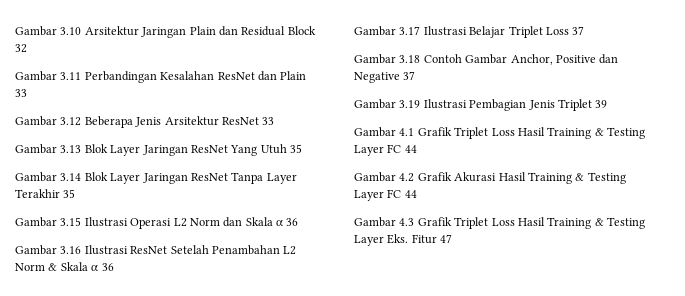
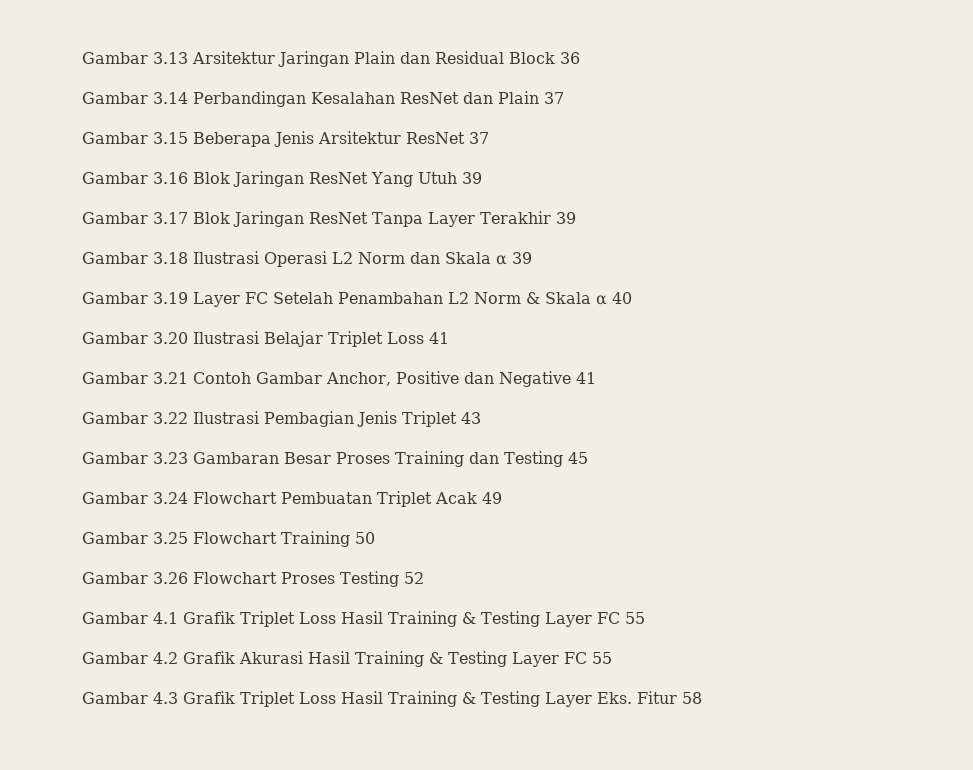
- Gambar 3.10 Arsitektur Jaringan Plain dan Residual Block 32
- Gambar 3.11 Perbandingan Kesalahan ResNet dan Plain 33
- Gambar 3.12 Beberapa Jenis Arsitektur ResNet 33
- Gambar 3.13 Blok Layer Jaringan ResNet Yang Utuh 35
- Gambar 3.14 Blok Layer Jaringan ResNet Tanpa Layer Terakhir 35
- Gambar 3.15 Ilustrasi Operasi L2 Norm dan Skala α 36
- Gambar 3.16 Ilustrasi ResNet Setelah Penambahan L2 Norm & Skala α 36
- Gambar 3.17 Ilustrasi Belajar Triplet Loss 37
- Gambar 3.18 Contoh Gambar Anchor, Positive dan Negative 37
- Gambar 3.19 Ilustrasi Pembagian Jenis Triplet 39
+ Gambar 3.13 Arsitektur Jaringan Plain dan Residual Block 36
+ Gambar 3.14 Perbandingan Kesalahan ResNet dan Plain 37
+ Gambar 3.15 Beberapa Jenis Arsitektur ResNet 37
+ Gambar 3.16 Blok Jaringan ResNet Yang Utuh 39
+ Gambar 3.17 Blok Jaringan ResNet Tanpa Layer Terakhir 39
+ Gambar 3.18 Ilustrasi Operasi L2 Norm dan Skala α 39
+ Gambar 3.19 Layer FC Setelah Penambahan L2 Norm & Skala α 40
+ Gambar 3.20 Ilustrasi Belajar Triplet Loss 41
+ Gambar 3.21 Contoh Gambar Anchor, Positive dan Negative 41
+ Gambar 3.22 Ilustrasi Pembagian Jenis Triplet 43
+ Gambar 3.23 Gambaran Besar Proses Training dan Testing 45
+ Gambar 3.24 Flowchart Pembuatan Triplet Acak 49
+ Gambar 3.25 Flowchart Training 50
+ Gambar 3.26 Flowchart Proses Testing 52
- Gambar 4.1 Grafik Triplet Loss Hasil Training & Testing Layer FC 44
+ Gambar 4.1 Grafik Triplet Loss Hasil Training & Testing Layer FC 55
- Gambar 4.2 Grafik Akurasi Hasil Training & Testing Layer FC 44
+ Gambar 4.2 Grafik Akurasi Hasil Training & Testing Layer FC 55
- Gambar 4.3 Grafik Triplet Loss Hasil Training & Testing Layer Eks. Fitur 47
+ Gambar 4.3 Grafik Triplet Loss Hasil Training & Testing Layer Eks. Fitur 58

